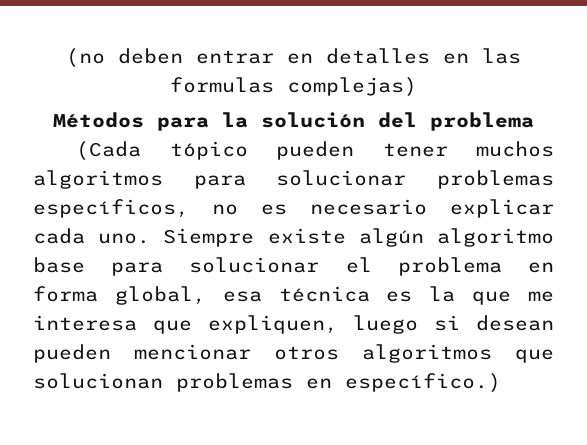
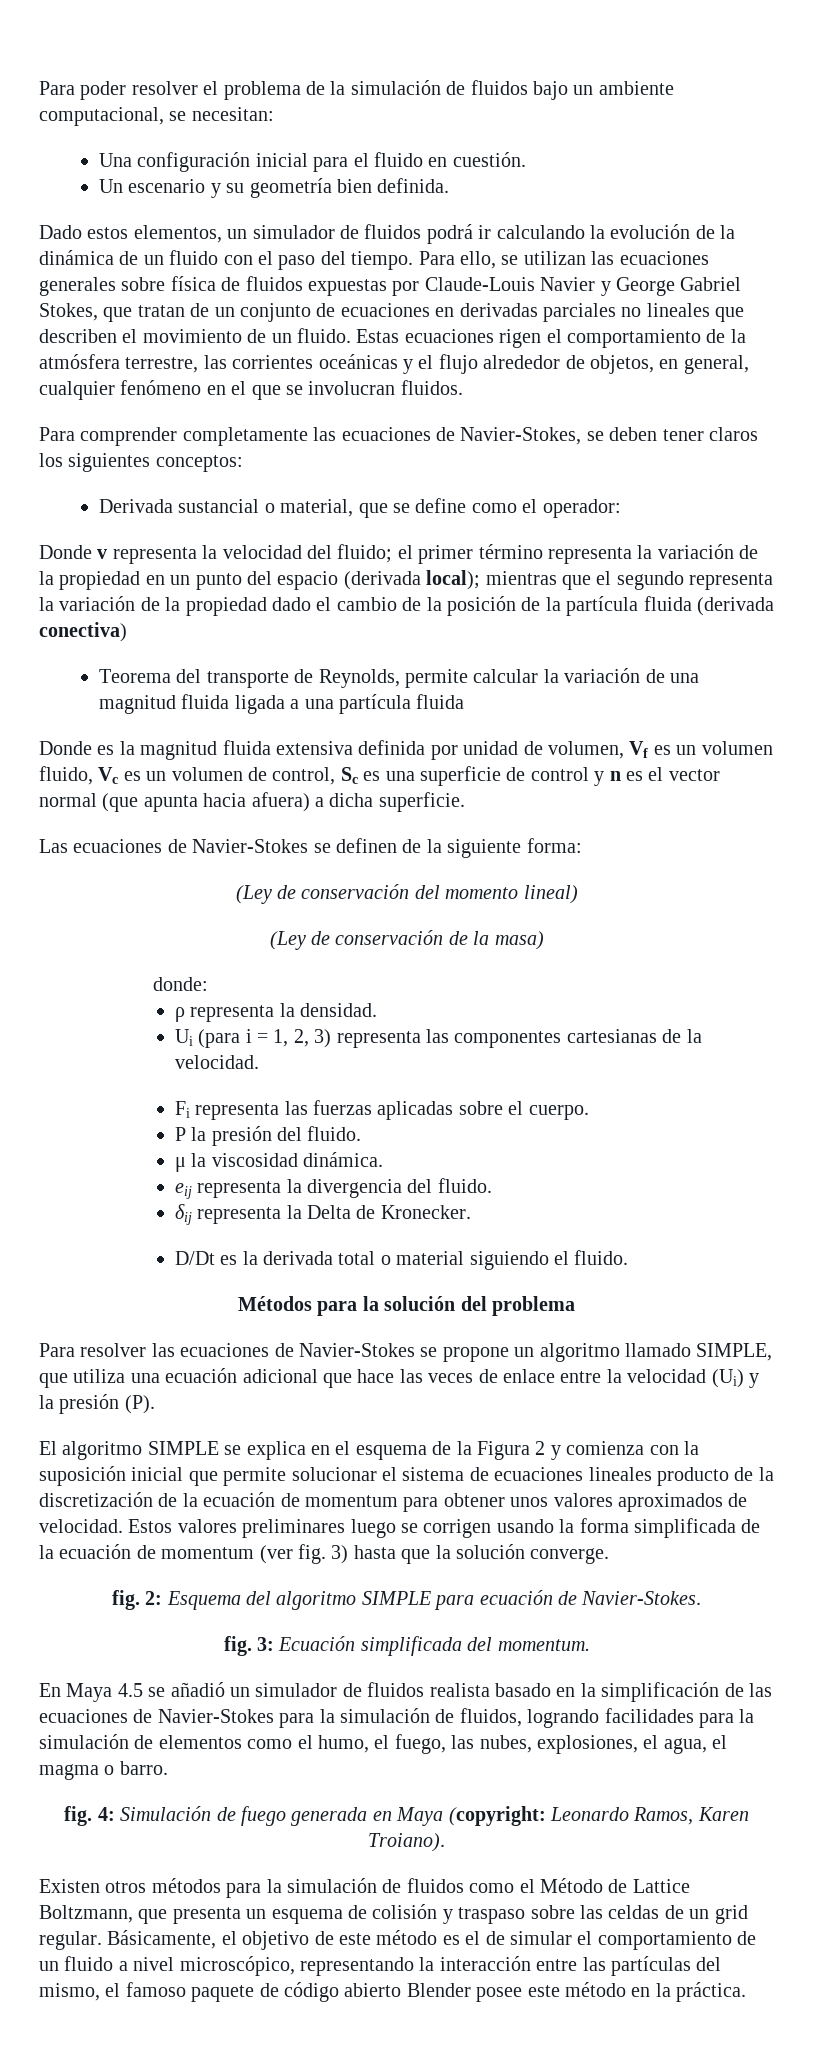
- (no deben entrar en detalles en las formulas complejas)
+ Para poder resolver el problema de la simulación de fluidos bajo un ambiente computacional, se necesitan:
+ Una configuración inicial para el fluido en cuestión.
+ Un escenario y su geometría bien definida.
+ Dado estos elementos, un simulador de fluidos podrá ir calculando la evolución de la dinámica de un fluido con el paso del tiempo. Para ello, se utilizan las ecuaciones generales sobre física de fluidos expuestas por Claude-Louis Navier y George Gabriel Stokes, que tratan de un conjunto de ecuaciones en derivadas parciales no lineales que describen el movimiento de un fluido. Estas ecuaciones rigen el comportamiento de la atmósfera terrestre, las corrientes oceánicas y el flujo alrededor de objetos, en general, cualquier fenómeno en el que se involucran fluidos.
+ Para comprender completamente las ecuaciones de Navier-Stokes, se deben tener claros los siguientes conceptos:
+ Derivada sustancial o material, que se define como el operador:
+ Donde v representa la velocidad del fluido; el primer término representa la variación de la propiedad en un punto del espacio (derivada local); mientras que el segundo representa la variación de la propiedad dado el cambio de la posición de la partícula fluida (derivada conectiva)
+ Teorema del transporte de Reynolds, permite calcular la variación de una magnitud fluida ligada a una partícula fluida
+ Donde es la magnitud fluida extensiva definida por unidad de volumen, Vf es un volumen fluido, Vc es un volumen de control, Sc es una superficie de control y n es el vector normal (que apunta hacia afuera) a dicha superficie.
+ Las ecuaciones de Navier-Stokes se definen de la siguiente forma:
+ (Ley de conservación del momento lineal)
+ (Ley de conservación de la masa)
+ donde:
+ ρ representa la densidad.
+ Ui (para i = 1, 2, 3) representa las componentes cartesianas de la velocidad.
+ Fi representa las fuerzas aplicadas sobre el cuerpo.
+ P la presión del fluido.
+ μ la viscosidad dinámica.
+ eij representa la divergencia del fluido.
+ δij representa la Delta de Kronecker.
+ D/Dt es la derivada total o material siguiendo el fluido.
- (Cada tópico pueden tener muchos algoritmos para solucionar problemas específicos, no es necesario explicar cada uno. Siempre existe algún algoritmo base para solucionar el problema en forma global, esa técnica es la que me interesa que expliquen, luego si desean pueden mencionar otros algoritmos que solucionan problemas en específico.)
+ Para resolver las ecuaciones de Navier-Stokes se propone un algoritmo llamado SIMPLE, que utiliza una ecuación adicional que hace las veces de enlace entre la velocidad (Ui) y la presión (P).
+ El algoritmo SIMPLE se explica en el esquema de la Figura 2 y comienza con la suposición inicial que permite solucionar el sistema de ecuaciones lineales producto de la discretización de la ecuación de momentum para obtener unos valores aproximados de velocidad. Estos valores preliminares luego se corrigen usando la forma simplificada de la ecuación de momentum (ver fig. 3) hasta que la solución converge.
+ fig. 2: Esquema del algoritmo SIMPLE para ecuación de Navier-Stokes.
+ fig. 3: Ecuación simplificada del momentum.
+ En Maya 4.5 se añadió un simulador de fluidos realista basado en la simplificación de las ecuaciones de Navier-Stokes para la simulación de fluidos, logrando facilidades para la simulación de elementos como el humo, el fuego, las nubes, explosiones, el agua, el magma o barro.
+ fig. 4: Simulación de fuego generada en Maya (copyright: Leonardo Ramos, Karen Troiano).
+ Existen otros métodos para la simulación de fluidos como el Método de Lattice Boltzmann, que presenta un esquema de colisión y traspaso sobre las celdas de un grid regular. Básicamente, el objetivo de este método es el de simular el comportamiento de un fluido a nivel microscópico, representando la interacción entre las partículas del mismo, el famoso paquete de código abierto Blender posee este método en la práctica.

